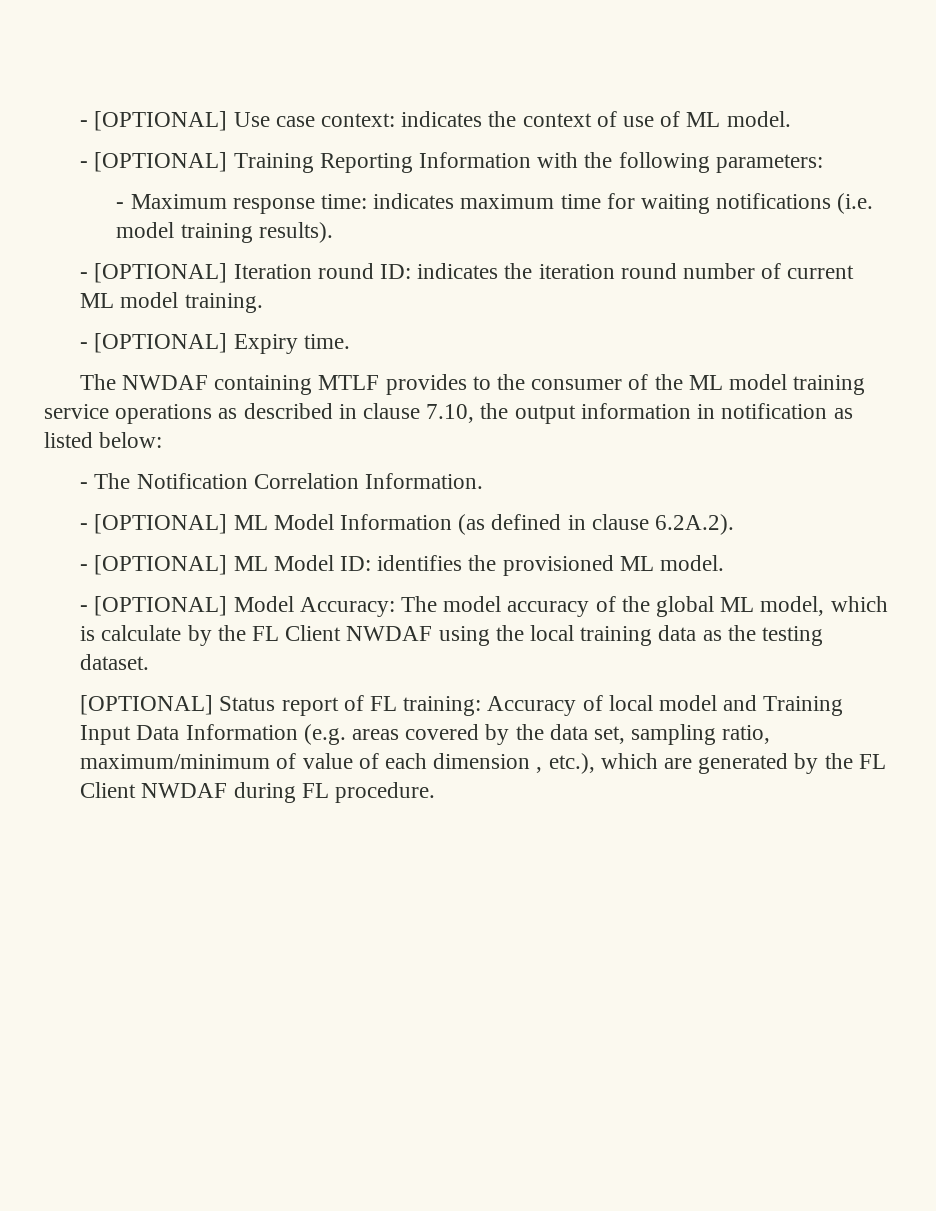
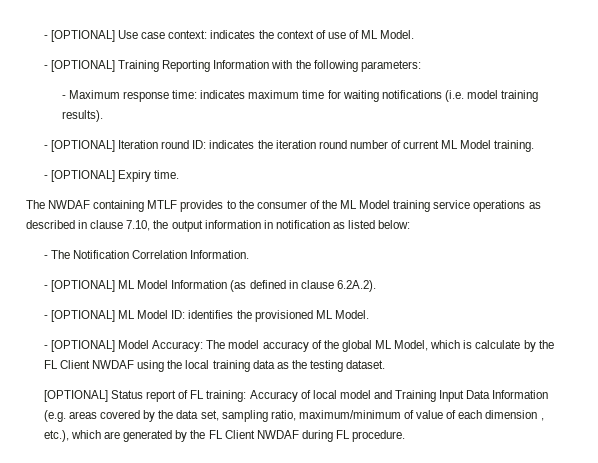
- - [OPTIONAL] Use case context: indicates the context of use of ML model.
+ - [OPTIONAL] Use case context: indicates the context of use of ML Model.
- - [OPTIONAL] Iteration round ID: indicates the iteration round number of current ML model training.
+ - [OPTIONAL] Iteration round ID: indicates the iteration round number of current ML Model training.
- The NWDAF containing MTLF provides to the consumer of the ML model training service operations as described in clause 7.10, the output information in notification as listed below:
+ The NWDAF containing MTLF provides to the consumer of the ML Model training service operations as described in clause 7.10, the output information in notification as listed below:
- - [OPTIONAL] ML Model ID: identifies the provisioned ML model.
+ - [OPTIONAL] ML Model ID: identifies the provisioned ML Model.
- - [OPTIONAL] Model Accuracy: The model accuracy of the global ML model, which is calculate by the FL Client NWDAF using the local training data as the testing dataset.
+ - [OPTIONAL] Model Accuracy: The model accuracy of the global ML Model, which is calculate by the FL Client NWDAF using the local training data as the testing dataset.

